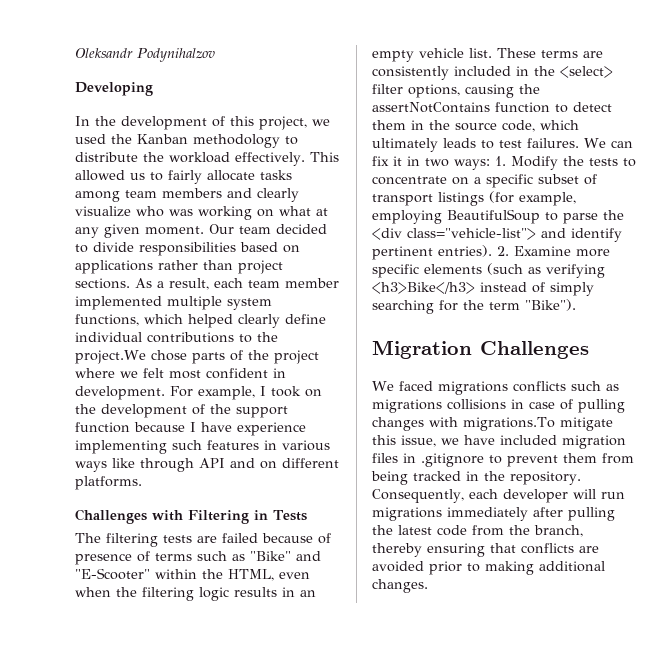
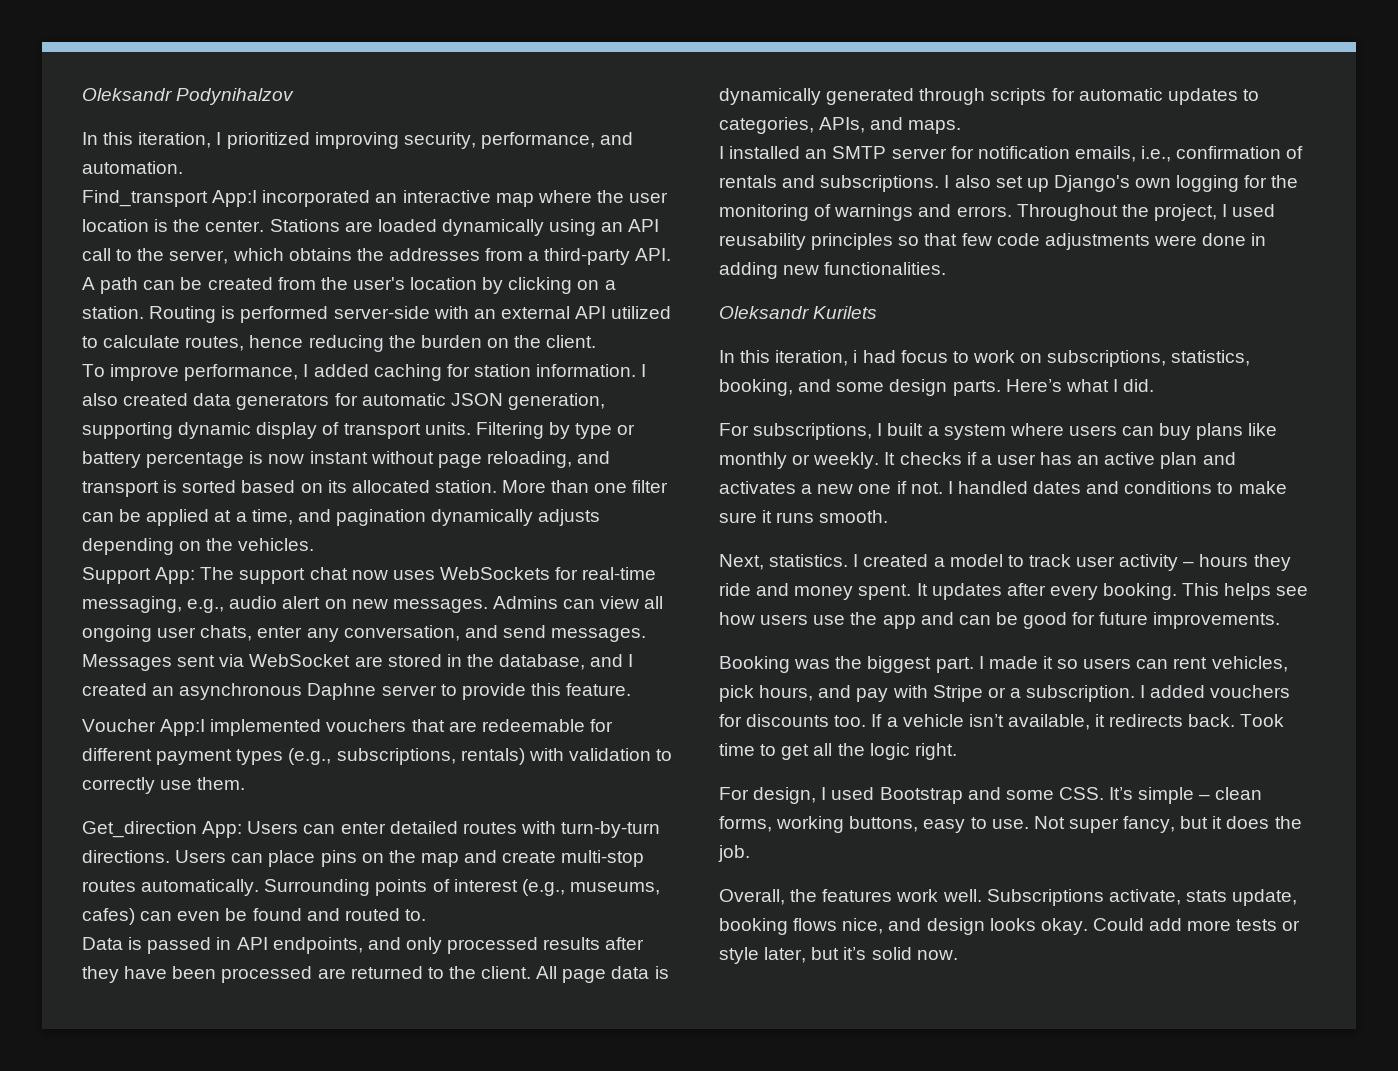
- Developing
- In the development of this project, we used the Kanban methodology to distribute the workload effectively. This allowed us to fairly allocate tasks among team members and clearly visualize who was working on what at any given moment. Our team decided to divide responsibilities based on applications rather than project sections. As a result, each team member implemented multiple system functions, which helped clearly define individual contributions to the project.We chose parts of the project where we felt most confident in development. For example, I took on the development of the support function because I have experience implementing such features in various ways like through API and on different platforms.
- Challenges with Filtering in Tests
- The filtering tests are failed because of presence of terms such as "Bike" and "E-Scooter" within the HTML, even when the filtering logic results in an empty vehicle list. These terms are consistently included in the <select> filter options, causing the assertNotContains function to detect them in the source code, which ultimately leads to test failures. We can fix it in two ways: 1. Modify the tests to concentrate on a specific subset of transport listings (for example, employing BeautifulSoup to parse the <div class="vehicle-list"> and identify pertinent entries). 2. Examine more specific elements (such as verifying <h3>Bike</h3> instead of simply searching for the term "Bike").
- Migration Challenges
- We faced migrations conflicts such as migrations collisions in case of pulling changes with migrations.To mitigate this issue, we have included migration files in .gitignore to prevent them from being tracked in the repository. Consequently, each developer will run migrations immediately after pulling the latest code from the branch, thereby ensuring that conflicts are avoided prior to making additional changes.
+ In this iteration, I prioritized improving security, performance, and automation.
+ Find_transport App:I incorporated an interactive map where the user location is the center. Stations are loaded dynamically using an API call to the server, which obtains the addresses from a third-party API. A path can be created from the user's location by clicking on a station. Routing is performed server-side with an external API utilized to calculate routes, hence reducing the burden on the client.
+ To improve performance, I added caching for station information. I also created data generators for automatic JSON generation, supporting dynamic display of transport units. Filtering by type or battery percentage is now instant without page reloading, and transport is sorted based on its allocated station. More than one filter can be applied at a time, and pagination dynamically adjusts depending on the vehicles.
+ Support App: The support chat now uses WebSockets for real-time messaging, e.g., audio alert on new messages. Admins can view all ongoing user chats, enter any conversation, and send messages. Messages sent via WebSocket are stored in the database, and I created an asynchronous Daphne server to provide this feature.
+ Voucher App:I implemented vouchers that are redeemable for different payment types (e.g., subscriptions, rentals) with validation to correctly use them.
+ Get_direction App: Users can enter detailed routes with turn-by-turn directions. Users can place pins on the map and create multi-stop routes automatically. Surrounding points of interest (e.g., museums, cafes) can even be found and routed to.
+ Data is passed in API endpoints, and only processed results after they have been processed are returned to the client. All page data is dynamically generated through scripts for automatic updates to categories, APIs, and maps.
+ I installed an SMTP server for notification emails, i.e., confirmation of rentals and subscriptions. I also set up Django's own logging for the monitoring of warnings and errors. Throughout the project, I used reusability principles so that few code adjustments were done in adding new functionalities.
+ Oleksandr Kurilets
+ In this iteration, i had focus to work on subscriptions, statistics, booking, and some design parts. Here’s what I did.
+ For subscriptions, I built a system where users can buy plans like monthly or weekly. It checks if a user has an active plan and activates a new one if not. I handled dates and conditions to make sure it runs smooth.
+ Next, statistics. I created a model to track user activity – hours they ride and money spent. It updates after every booking. This helps see how users use the app and can be good for future improvements.
+ Booking was the biggest part. I made it so users can rent vehicles, pick hours, and pay with Stripe or a subscription. I added vouchers for discounts too. If a vehicle isn’t available, it redirects back. Took time to get all the logic right.
+ For design, I used Bootstrap and some CSS. It’s simple – clean forms, working buttons, easy to use. Not super fancy, but it does the job.
+ Overall, the features work well. Subscriptions activate, stats update, booking flows nice, and design looks okay. Could add more tests or style later, but it’s solid now.

